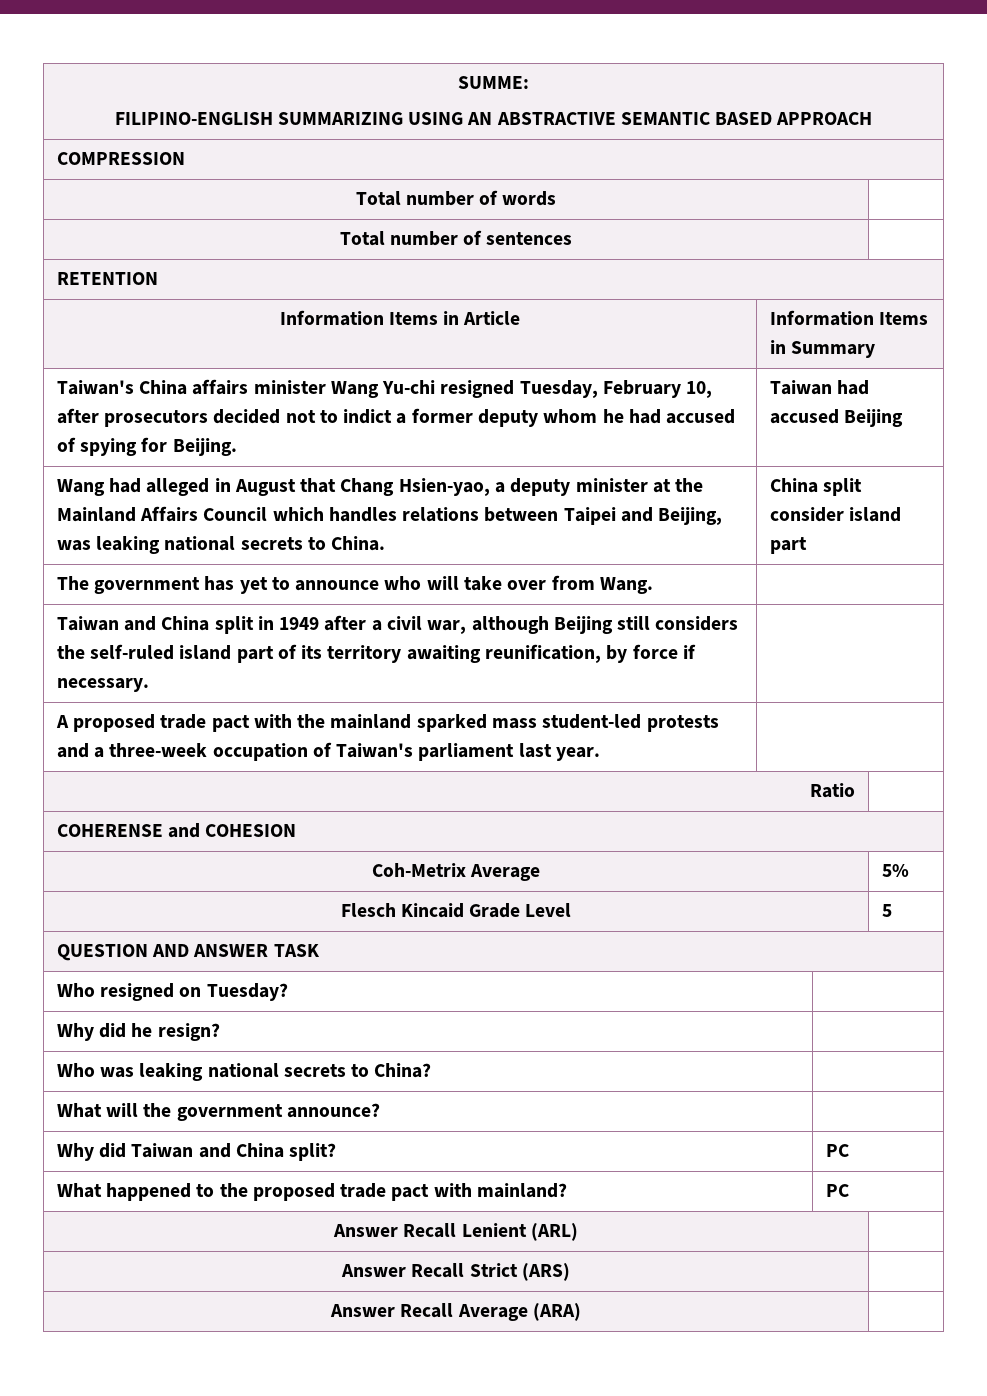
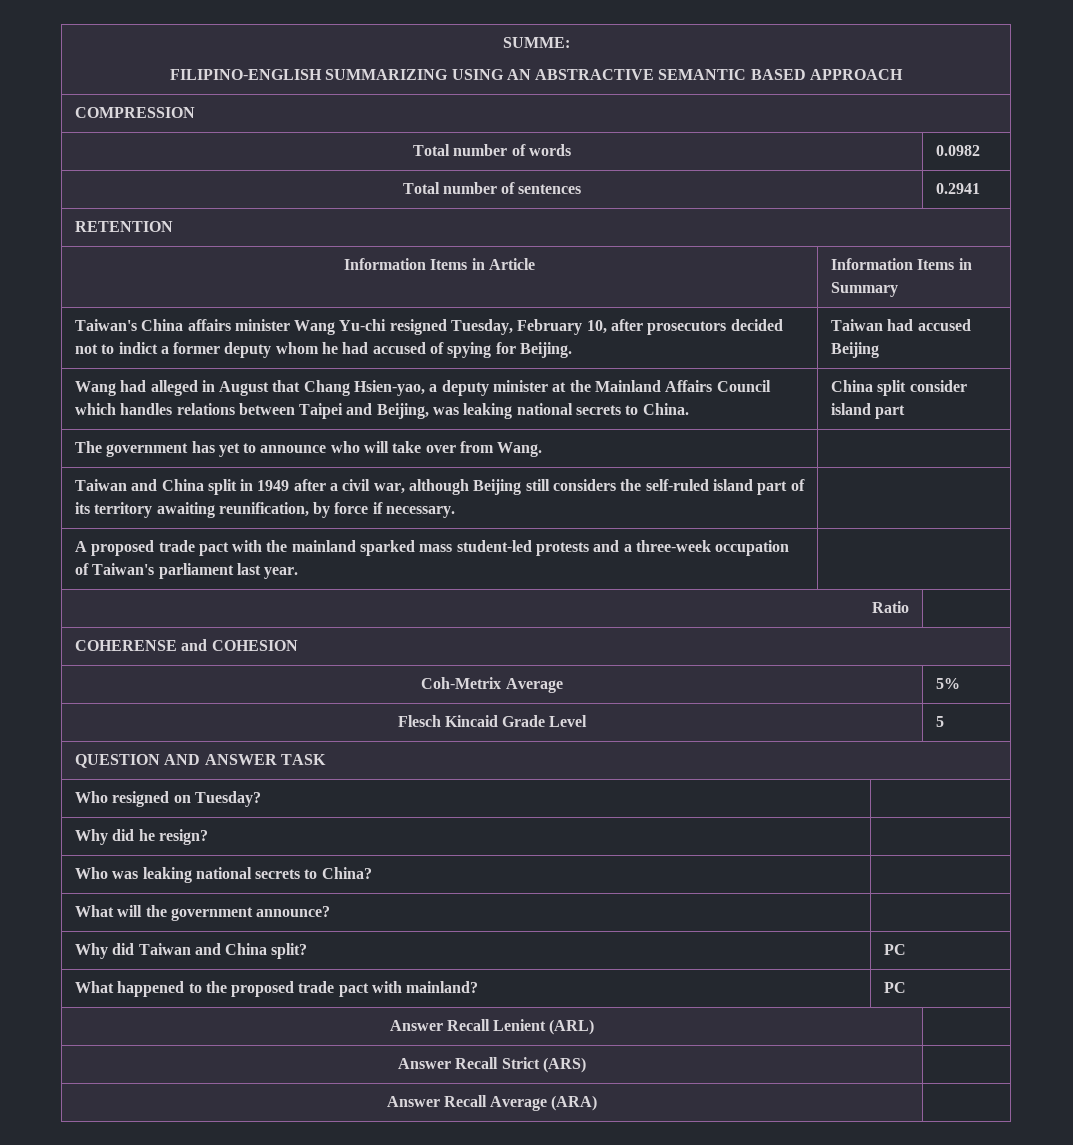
- Total number of words |
+ Total number of words | 0.0982
- Total number of sentences |
+ Total number of sentences | 0.2941

